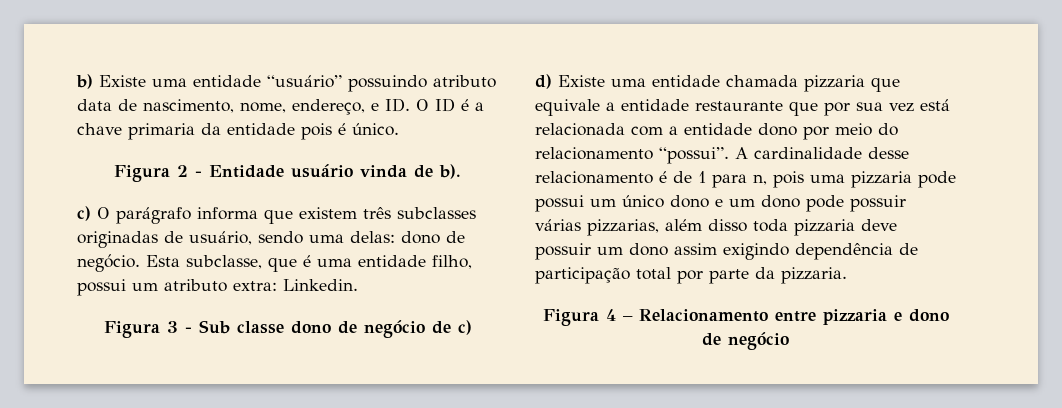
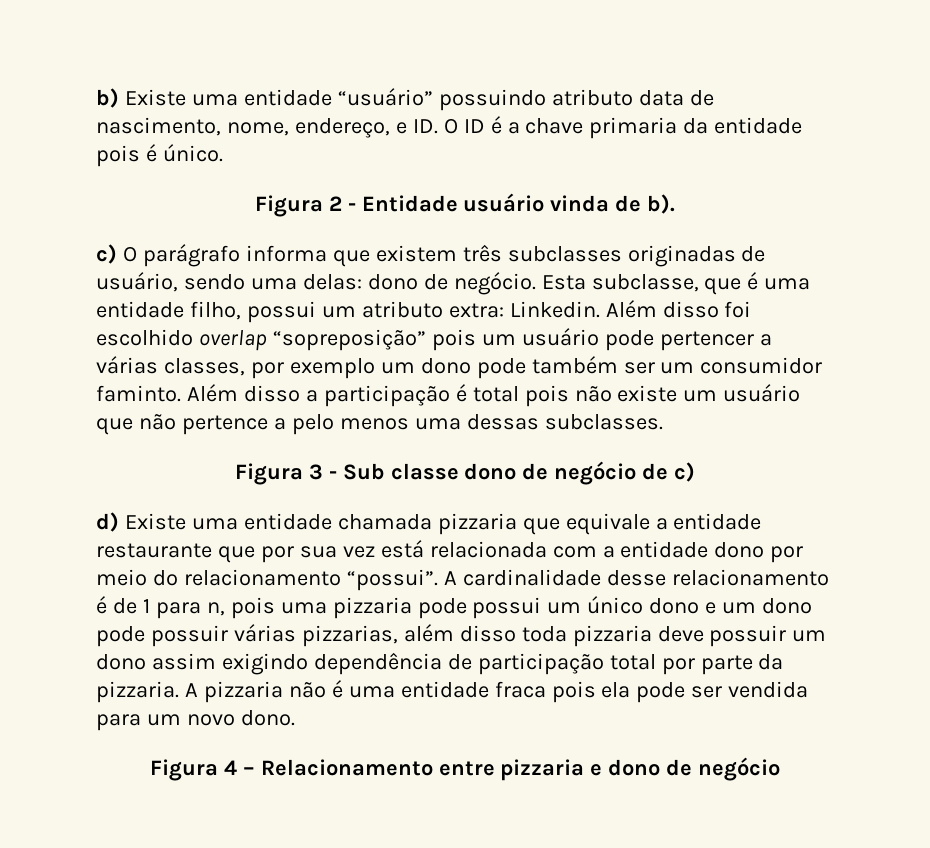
+ Além disso foi escolhido overlap “sopreposição” pois um usuário pode pertencer a várias classes, por exemplo um dono pode também ser um consumidor faminto. Além disso a participação é total pois não existe um usuário que não pertence a pelo menos uma dessas subclasses.
+ A pizzaria não é uma entidade fraca pois ela pode ser vendida para um novo dono.

